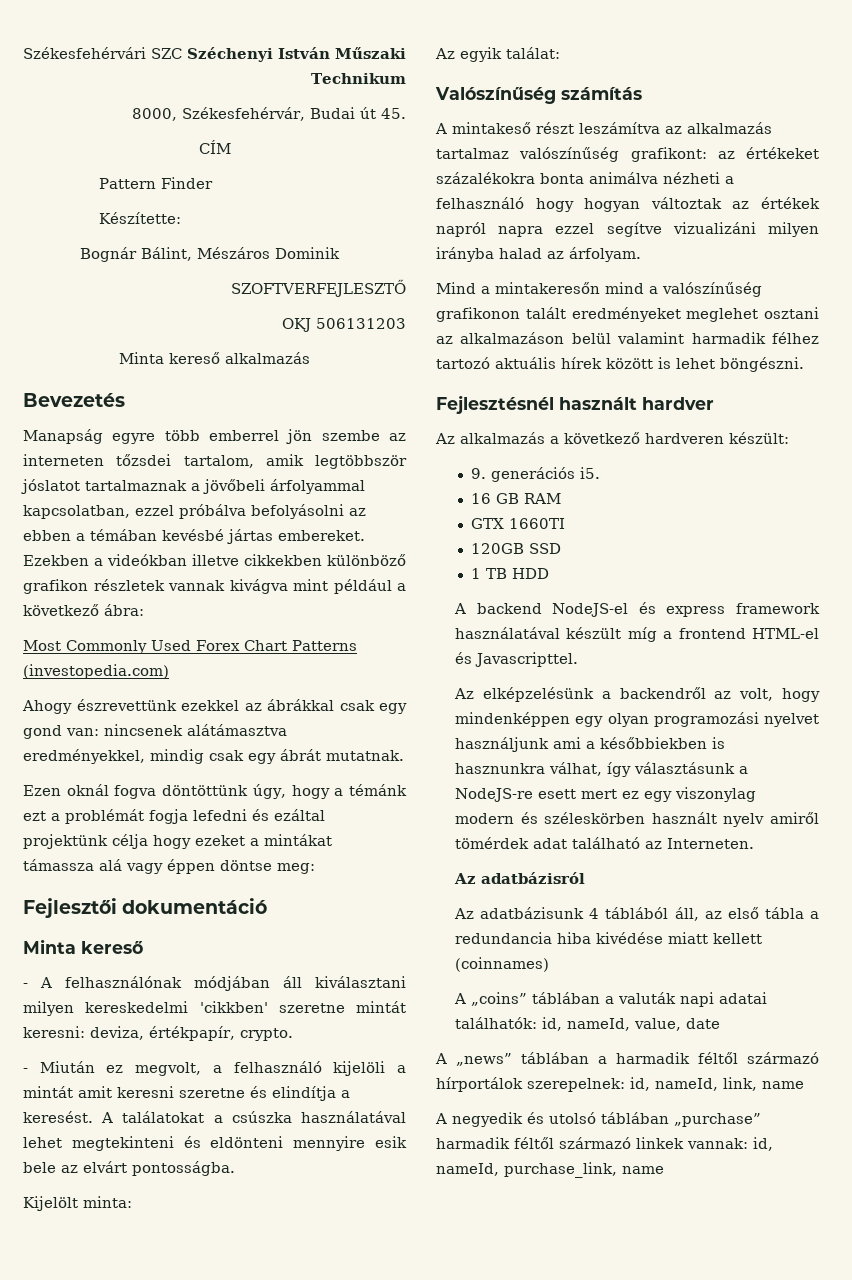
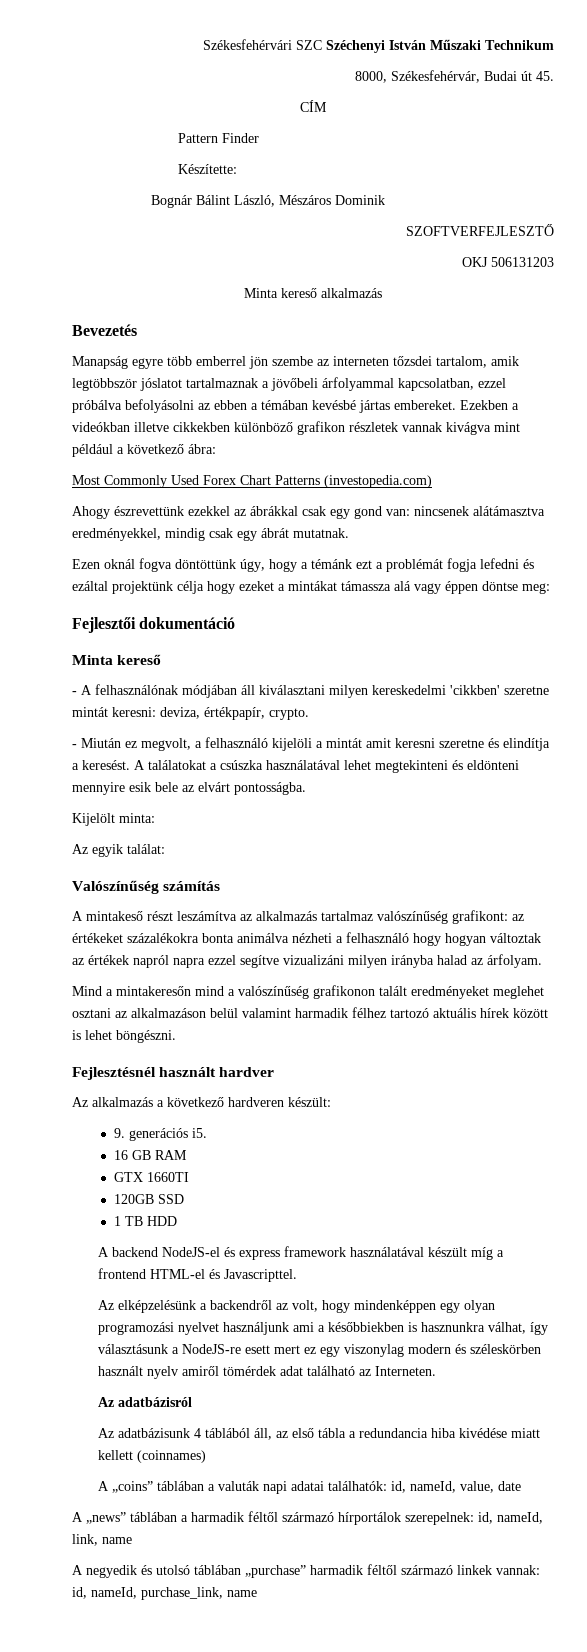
- Bognár Bálint, Mészáros Dominik
+ Bognár Bálint László, Mészáros Dominik

